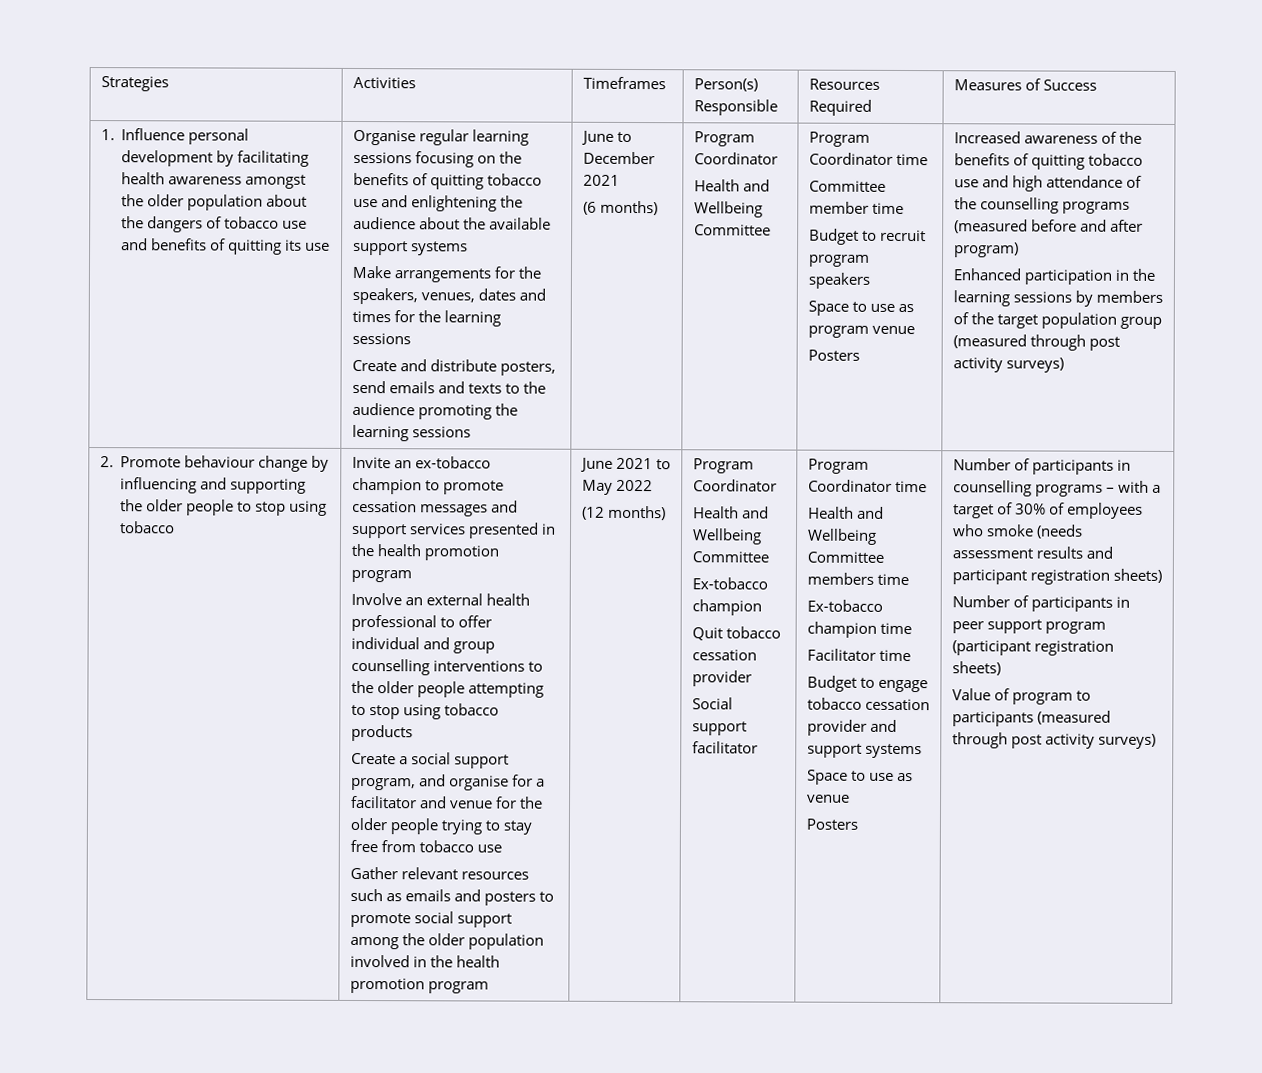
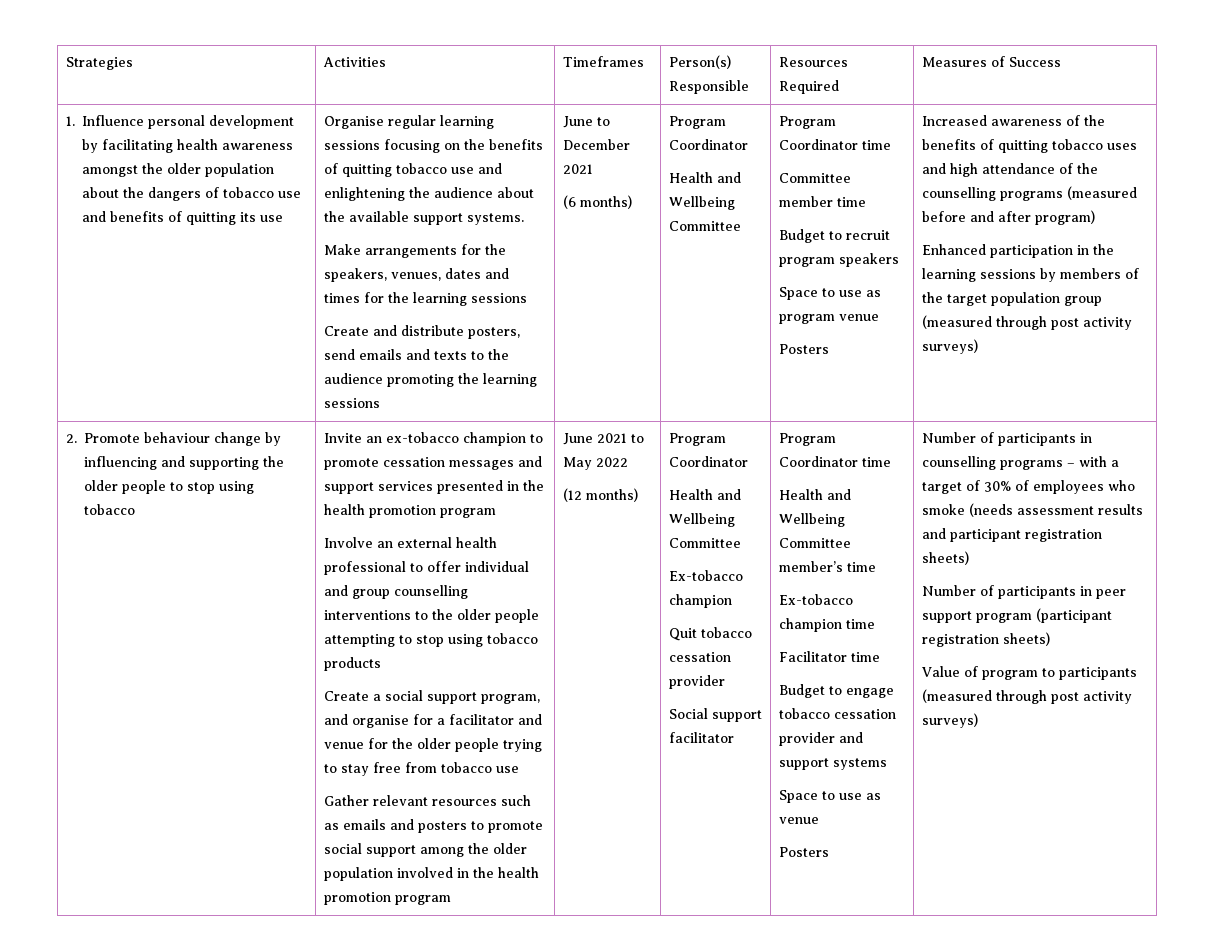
- Organise regular learning sessions focusing on the benefits of quitting tobacco use and enlightening the audience about the available support systems
+ Organise regular learning sessions focusing on the benefits of quitting tobacco use and enlightening the audience about the available support systems.
- Increased awareness of the benefits of quitting tobacco use and high attendance of the counselling programs (measured before and after program)
+ Increased awareness of the benefits of quitting tobacco uses and high attendance of the counselling programs (measured before and after program)
- Health and Wellbeing Committee members time
+ Health and Wellbeing Committee member’s time

